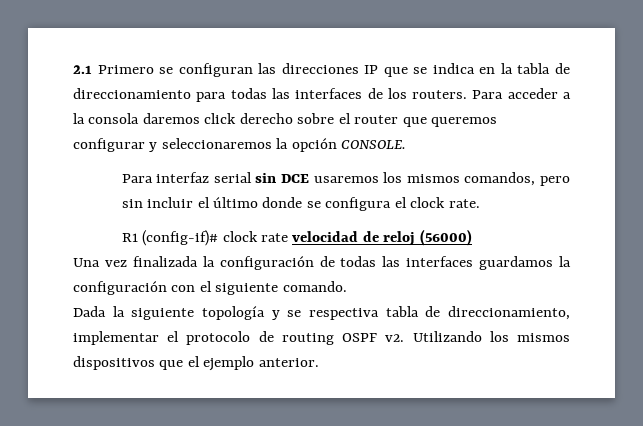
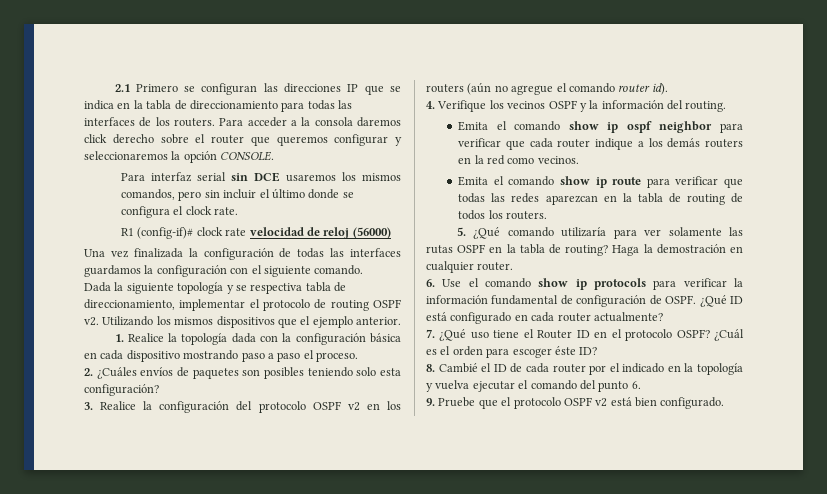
+ 1. Realice la topología dada con la configuración básica en cada dispositivo mostrando paso a paso el proceso.
+ 2. ¿Cuáles envíos de paquetes son posibles teniendo solo esta configuración?
+ 3. Realice la configuración del protocolo OSPF v2 en los routers (aún no agregue el comando router id).
+ 4. Verifique los vecinos OSPF y la información del routing.
+ Emita el comando show ip ospf neighbor para verificar que cada router indique a los demás routers en la red como vecinos.
+ Emita el comando show ip route para verificar que todas las redes aparezcan en la tabla de routing de todos los routers.
+ 5. ¿Qué comando utilizaría para ver solamente las rutas OSPF en la tabla de routing? Haga la demostración en cualquier router.
+ 6. Use el comando show ip protocols para verificar la información fundamental de configuración de OSPF. ¿Qué ID está configurado en cada router actualmente?
+ 7. ¿Qué uso tiene el Router ID en el protocolo OSPF? ¿Cuál es el orden para escoger éste ID?
+ 8. Cambié el ID de cada router por el indicado en la topología y vuelva ejecutar el comando del punto 6.
+ 9. Pruebe que el protocolo OSPF v2 está bien configurado.

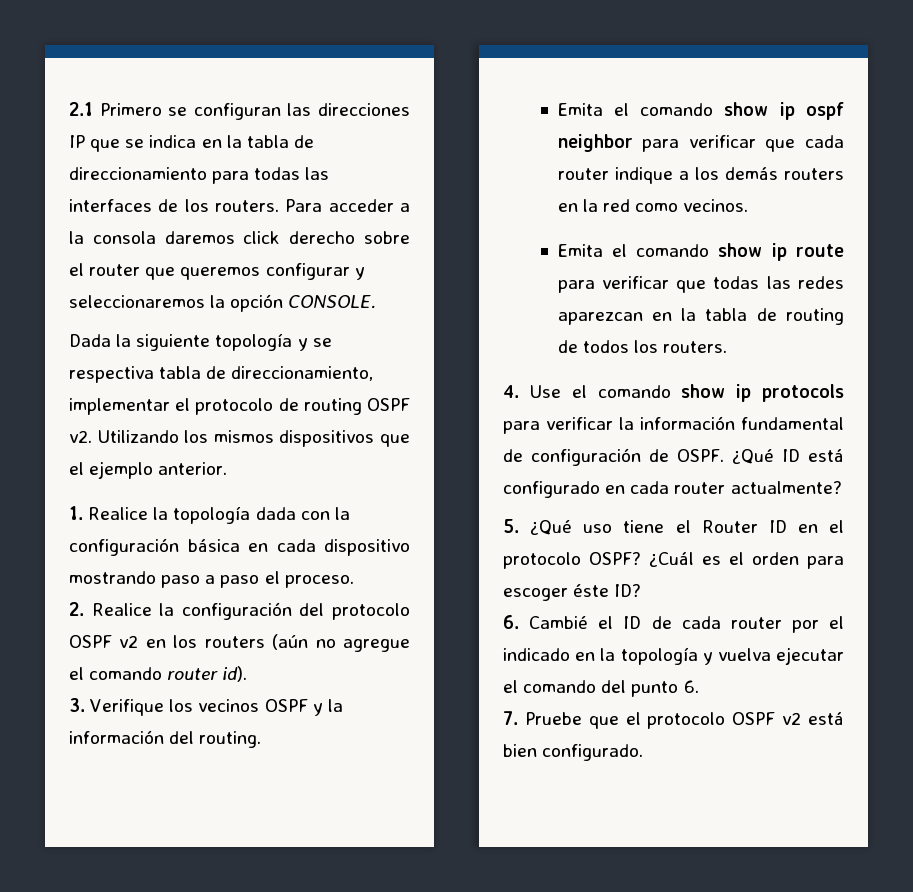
- Para interfaz serial sin DCE usaremos los mismos comandos, pero sin incluir el último donde se configura el clock rate.
- R1 (config-if)# clock rate velocidad de reloj (56000)
- Una vez finalizada la configuración de todas las interfaces guardamos la configuración con el siguiente comando.
- 2. ¿Cuáles envíos de paquetes son posibles teniendo solo esta configuración?
- 3. Realice la configuración del protocolo OSPF v2 en los routers (aún no agregue el comando router id).
+ 2. Realice la configuración del protocolo OSPF v2 en los routers (aún no agregue el comando router id).
- 4. Verifique los vecinos OSPF y la información del routing.
+ 3. Verifique los vecinos OSPF y la información del routing.
- 5. ¿Qué comando utilizaría para ver solamente las rutas OSPF en la tabla de routing? Haga la demostración en cualquier router.
- 6. Use el comando show ip protocols para verificar la información fundamental de configuración de OSPF.
+ 4. Use el comando show ip protocols para verificar la información fundamental de configuración de OSPF.
- 7. ¿Qué uso tiene el Router ID en el protocolo OSPF?
+ 5. ¿Qué uso tiene el Router ID en el protocolo OSPF?
- 8. Cambié el ID de cada router por el indicado en la topología y vuelva ejecutar el comando del punto 6.
+ 6. Cambié el ID de cada router por el indicado en la topología y vuelva ejecutar el comando del punto 6.
- 9. Pruebe que el protocolo OSPF v2 está bien configurado.
+ 7. Pruebe que el protocolo OSPF v2 está bien configurado.

